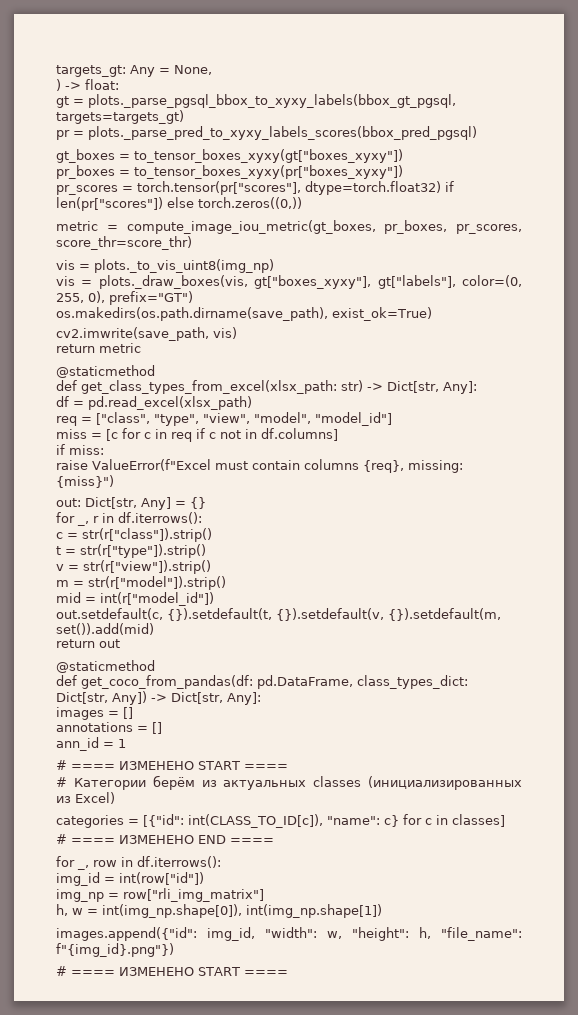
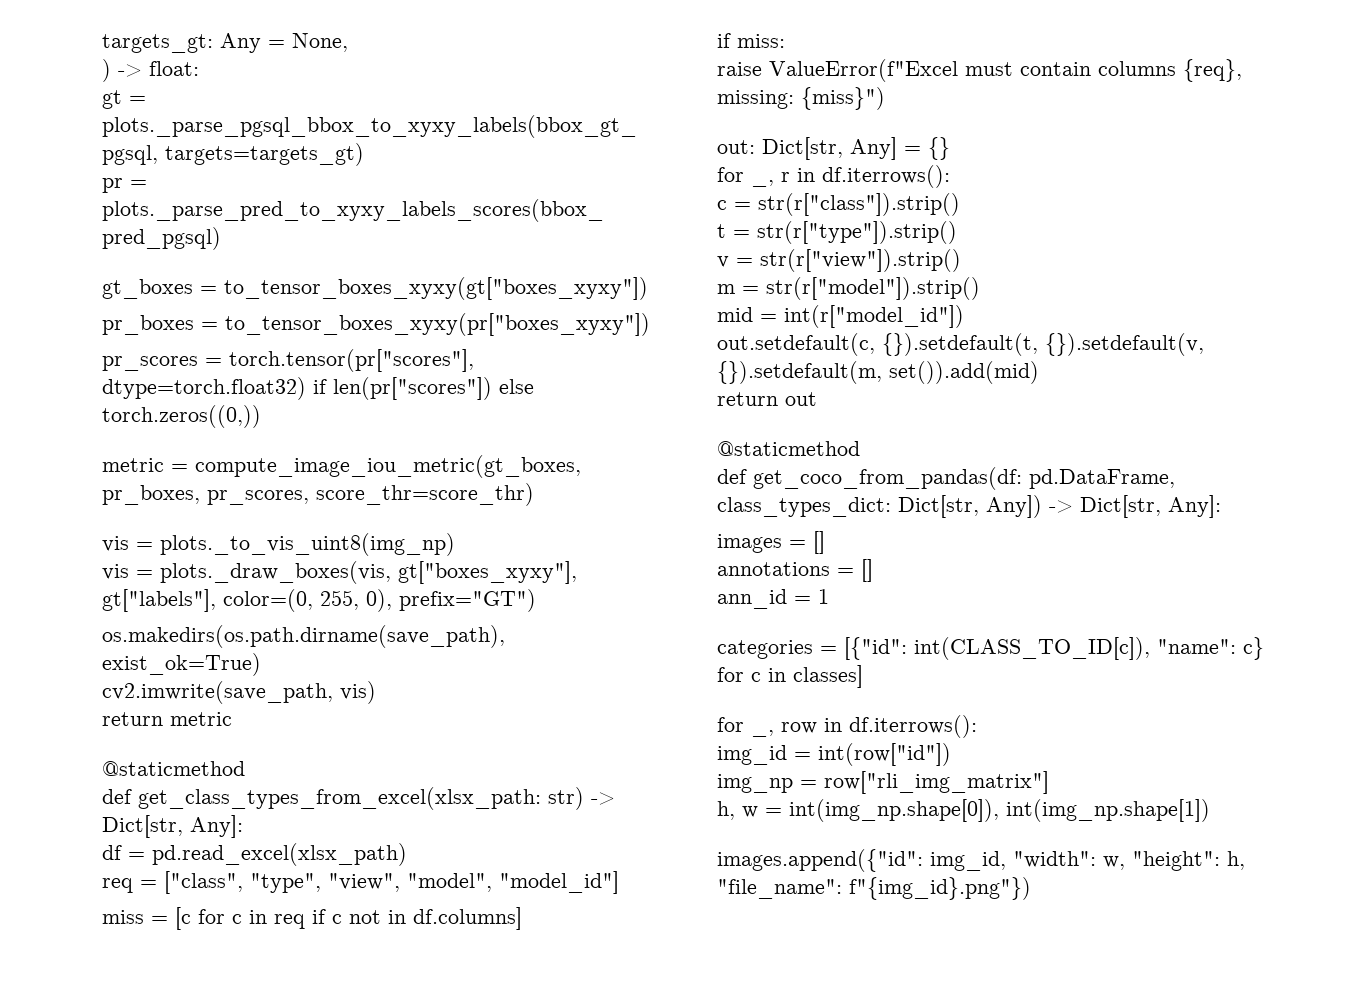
  ann_id = 1
- # ==== ИЗМЕНЕНО START ====
- # Категории берём из актуальных classes (инициализированных из Excel)
- # ==== ИЗМЕНЕНО END ====
  images.append({"id": img_id, "width": w, "height": h, "file_name": f"{img_id}.png"})
- # ==== ИЗМЕНЕНО START ====

